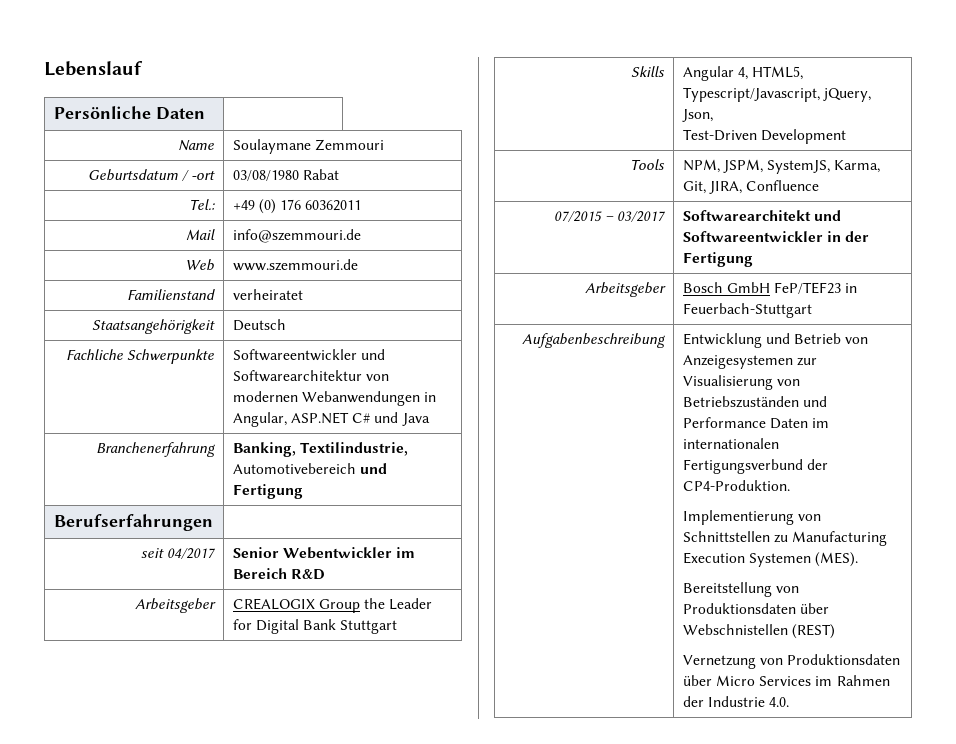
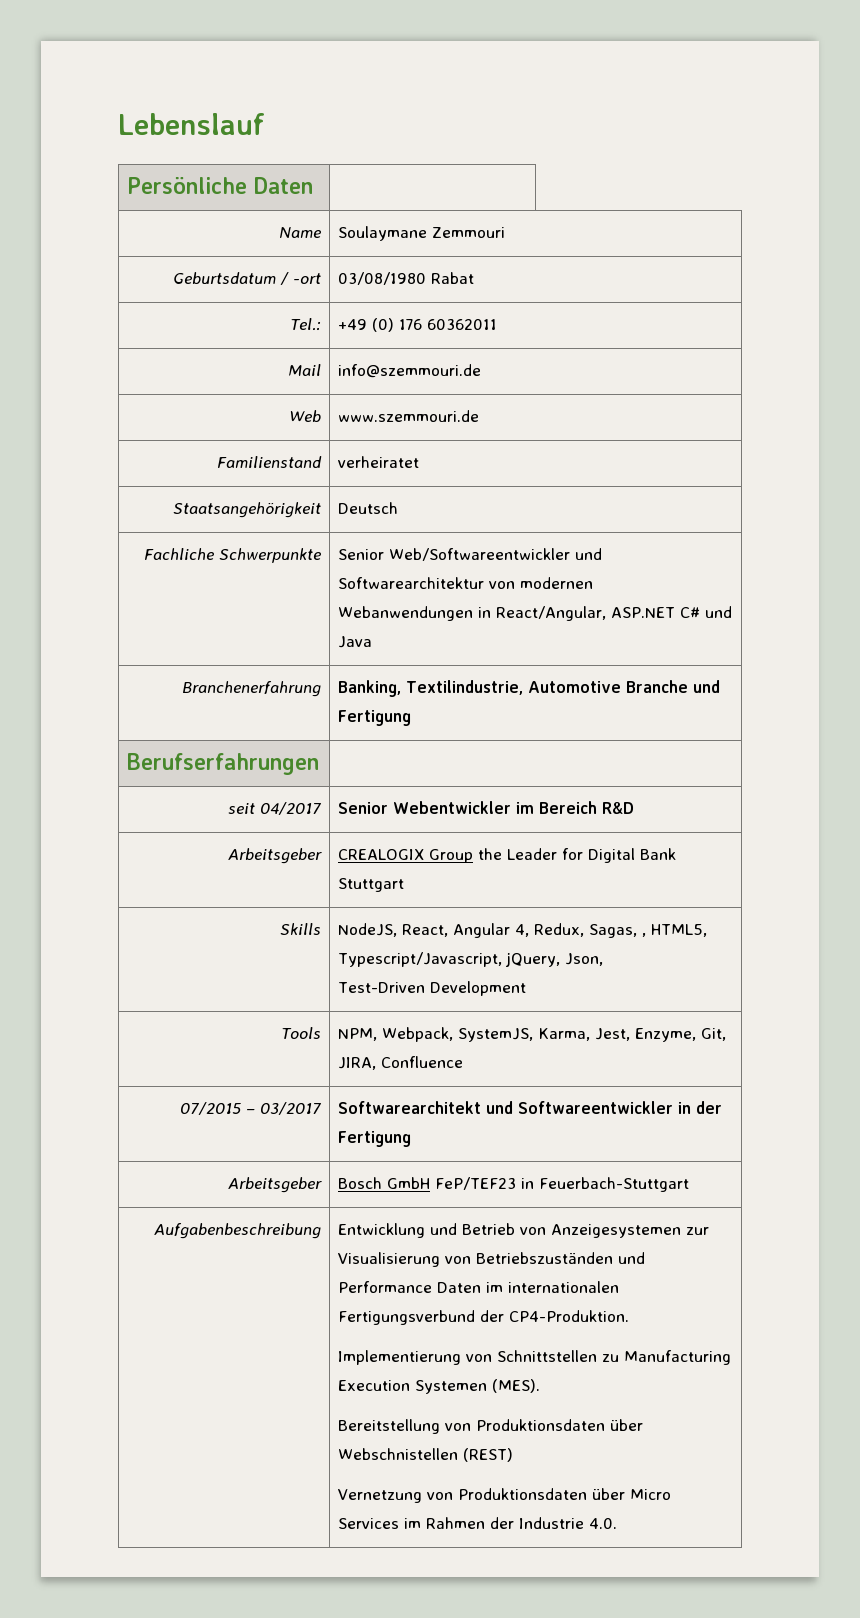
- Fachliche Schwerpunkte | Softwareentwickler und Softwarearchitektur von modernen Webanwendungen in Angular, ASP.NET C# und Java
+ Fachliche Schwerpunkte | Senior Web/Softwareentwickler und Softwarearchitektur von modernen Webanwendungen in React/Angular, ASP.NET C# und Java
- Branchenerfahrung | Banking, Textilindustrie, Automotivebereich und Fertigung
+ Branchenerfahrung | Banking, Textilindustrie, Automotive Branche und Fertigung
- Skills | Angular 4, HTML5, Typescript/Javascript, jQuery, Json,
+ Skills | NodeJS, React, Angular 4, Redux, Sagas, , HTML5, Typescript/Javascript, jQuery, Json,
- Tools | NPM, JSPM, SystemJS, Karma, Git, JIRA, Confluence
+ Tools | NPM, Webpack, SystemJS, Karma, Jest, Enzyme, Git, JIRA, Confluence

